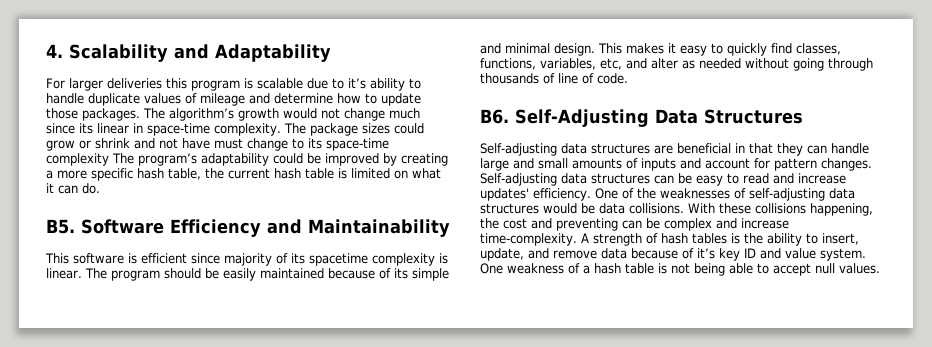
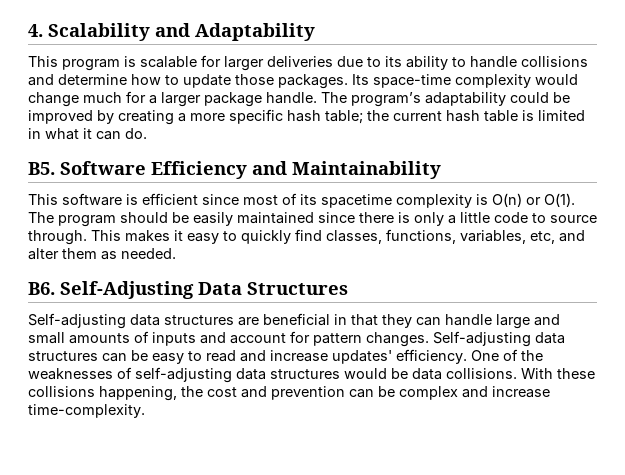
- For larger deliveries this program is scalable due to it’s ability to handle duplicate values of mileage and determine how to update those packages.
+ This program is scalable for larger deliveries due to its ability to handle collisions and determine how to update those packages.
- The algorithm’s growth would not change much since its linear in space-time complexity. The package sizes could grow or shrink and not have must change to its space-time complexity The program’s adaptability could be improved by creating a more specific hash table, the current hash table is limited on what it can do.
+ Its space-time complexity would change much for a larger package handle. The program’s adaptability could be improved by creating a more specific hash table; the current hash table is limited in what it can do.
- This software is efficient since majority of its spacetime complexity is linear.
+ This software is efficient since most of its spacetime complexity is O(n) or O(1).
- The program should be easily maintained because of its simple and minimal design.
+ The program should be easily maintained since there is only a little code to source through.
- This makes it easy to quickly find classes, functions, variables, etc, and alter as needed without going through thousands of line of code.
+ This makes it easy to quickly find classes, functions, variables, etc, and alter them as needed.
- With these collisions happening, the cost and preventing can be complex and increase time-complexity. A strength of hash tables is the ability to insert, update, and remove data because of it’s key ID and value system. One weakness of a hash table is not being able to accept null values.
+ With these collisions happening, the cost and prevention can be complex and increase time-complexity.

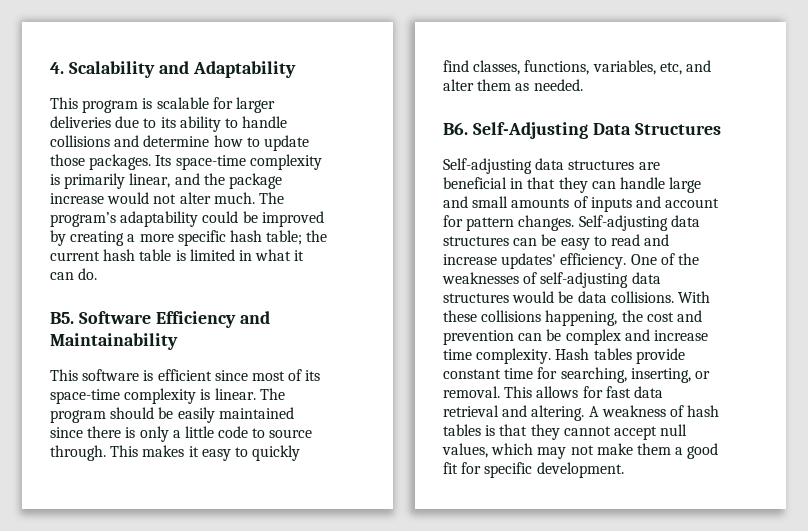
- Its space-time complexity would change much for a larger package handle.
+ Its space-time complexity is primarily linear, and the package increase would not alter much.
- This software is efficient since most of its spacetime complexity is O(n) or O(1).
+ This software is efficient since most of its space-time complexity is linear.
- With these collisions happening, the cost and prevention can be complex and increase time-complexity.
+ With these collisions happening, the cost and prevention can be complex and increase time complexity. Hash tables provide constant time for searching, inserting, or removal. This allows for fast data retrieval and altering. A weakness of hash tables is that they cannot accept null values, which may not make them a good fit for specific development.

